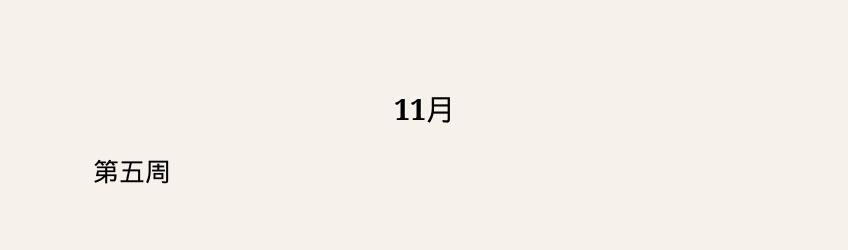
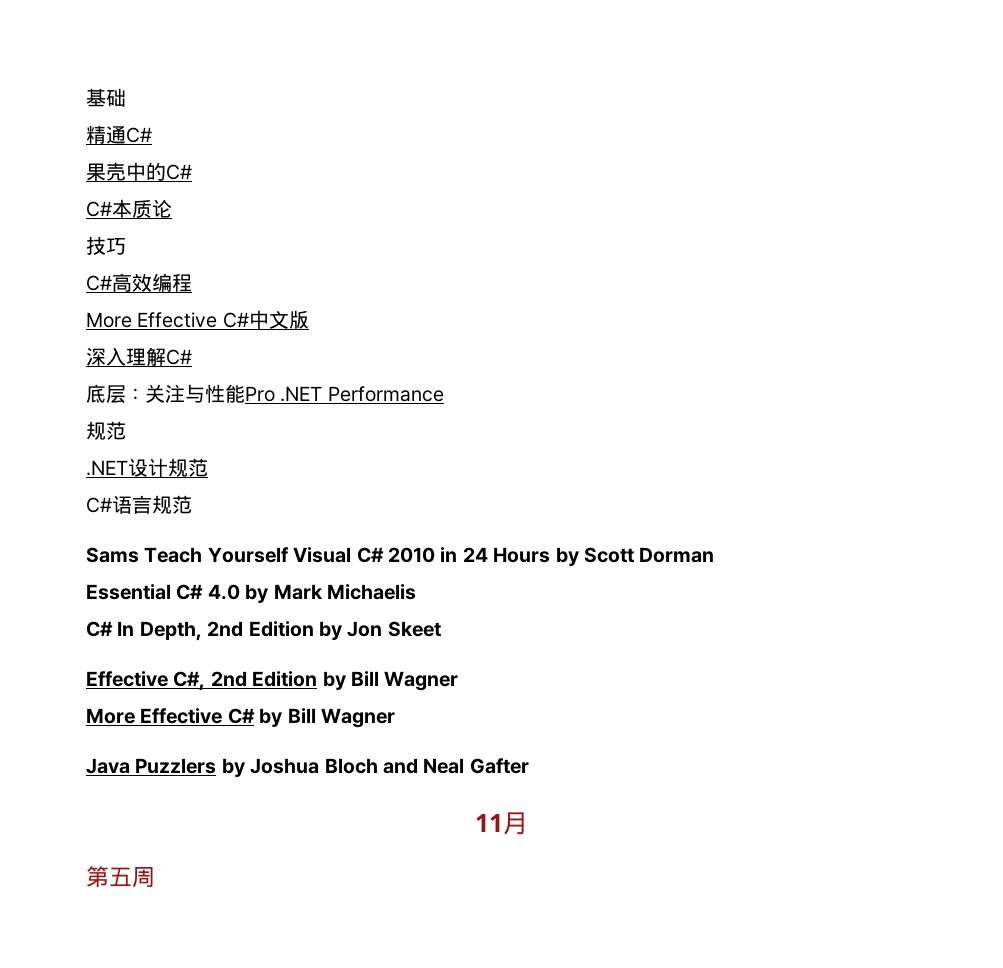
+ 基础
+ 精通C#
+ 果壳中的C#
+ C#本质论
+ 技巧
+ C#高效编程
+ More Effective C#中文版
+ 深入理解C#
+ 底层：关注与性能Pro .NET Performance
+ 规范
+ .NET设计规范
+ C#语言规范
+ Sams Teach Yourself Visual C# 2010 in 24 Hours by Scott Dorman
+ Essential C# 4.0 by Mark Michaelis
+ C# In Depth, 2nd Edition by Jon Skeet
+ Effective C#, 2nd Edition by Bill Wagner
+ More Effective C# by Bill Wagner
+ Java Puzzlers by Joshua Bloch and Neal Gafter

